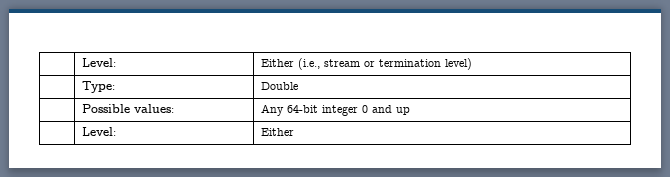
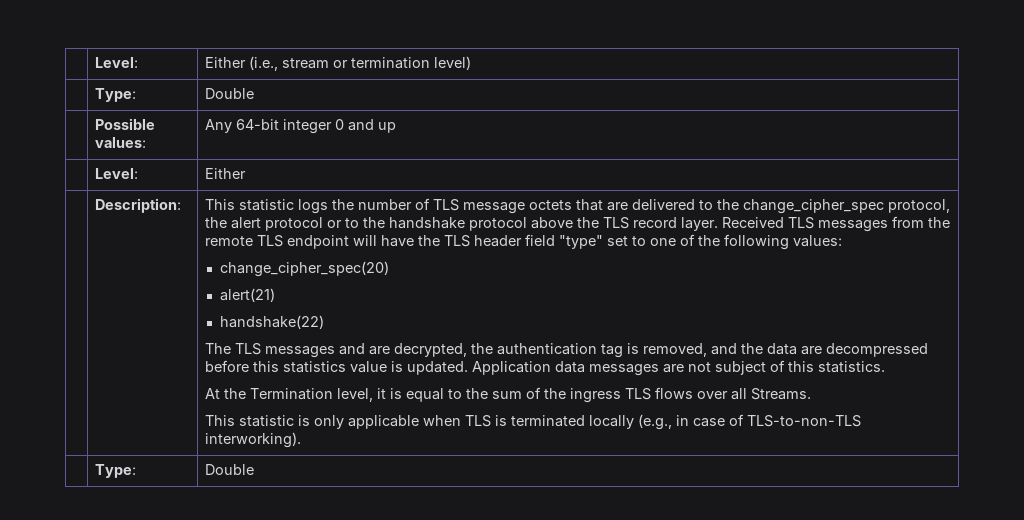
+ Description: | This statistic logs the number of TLS message octets that are delivered to the change_cipher_spec protocol, the alert protocol or to the handshake protocol above the TLS record layer. Received TLS messages from the remote TLS endpoint will have the TLS header field "type" set to one of the following values:
+ change_cipher_spec(20)
+ alert(21)
+ handshake(22)
+ The TLS messages and are decrypted, the authentication tag is removed, and the data are decompressed before this statistics value is updated. Application data messages are not subject of this statistics.
+ At the Termination level, it is equal to the sum of the ingress TLS flows over all Streams.
+ This statistic is only applicable when TLS is terminated locally (e.g., in case of TLS-to-non-TLS interworking).
+ | Type: | Double

